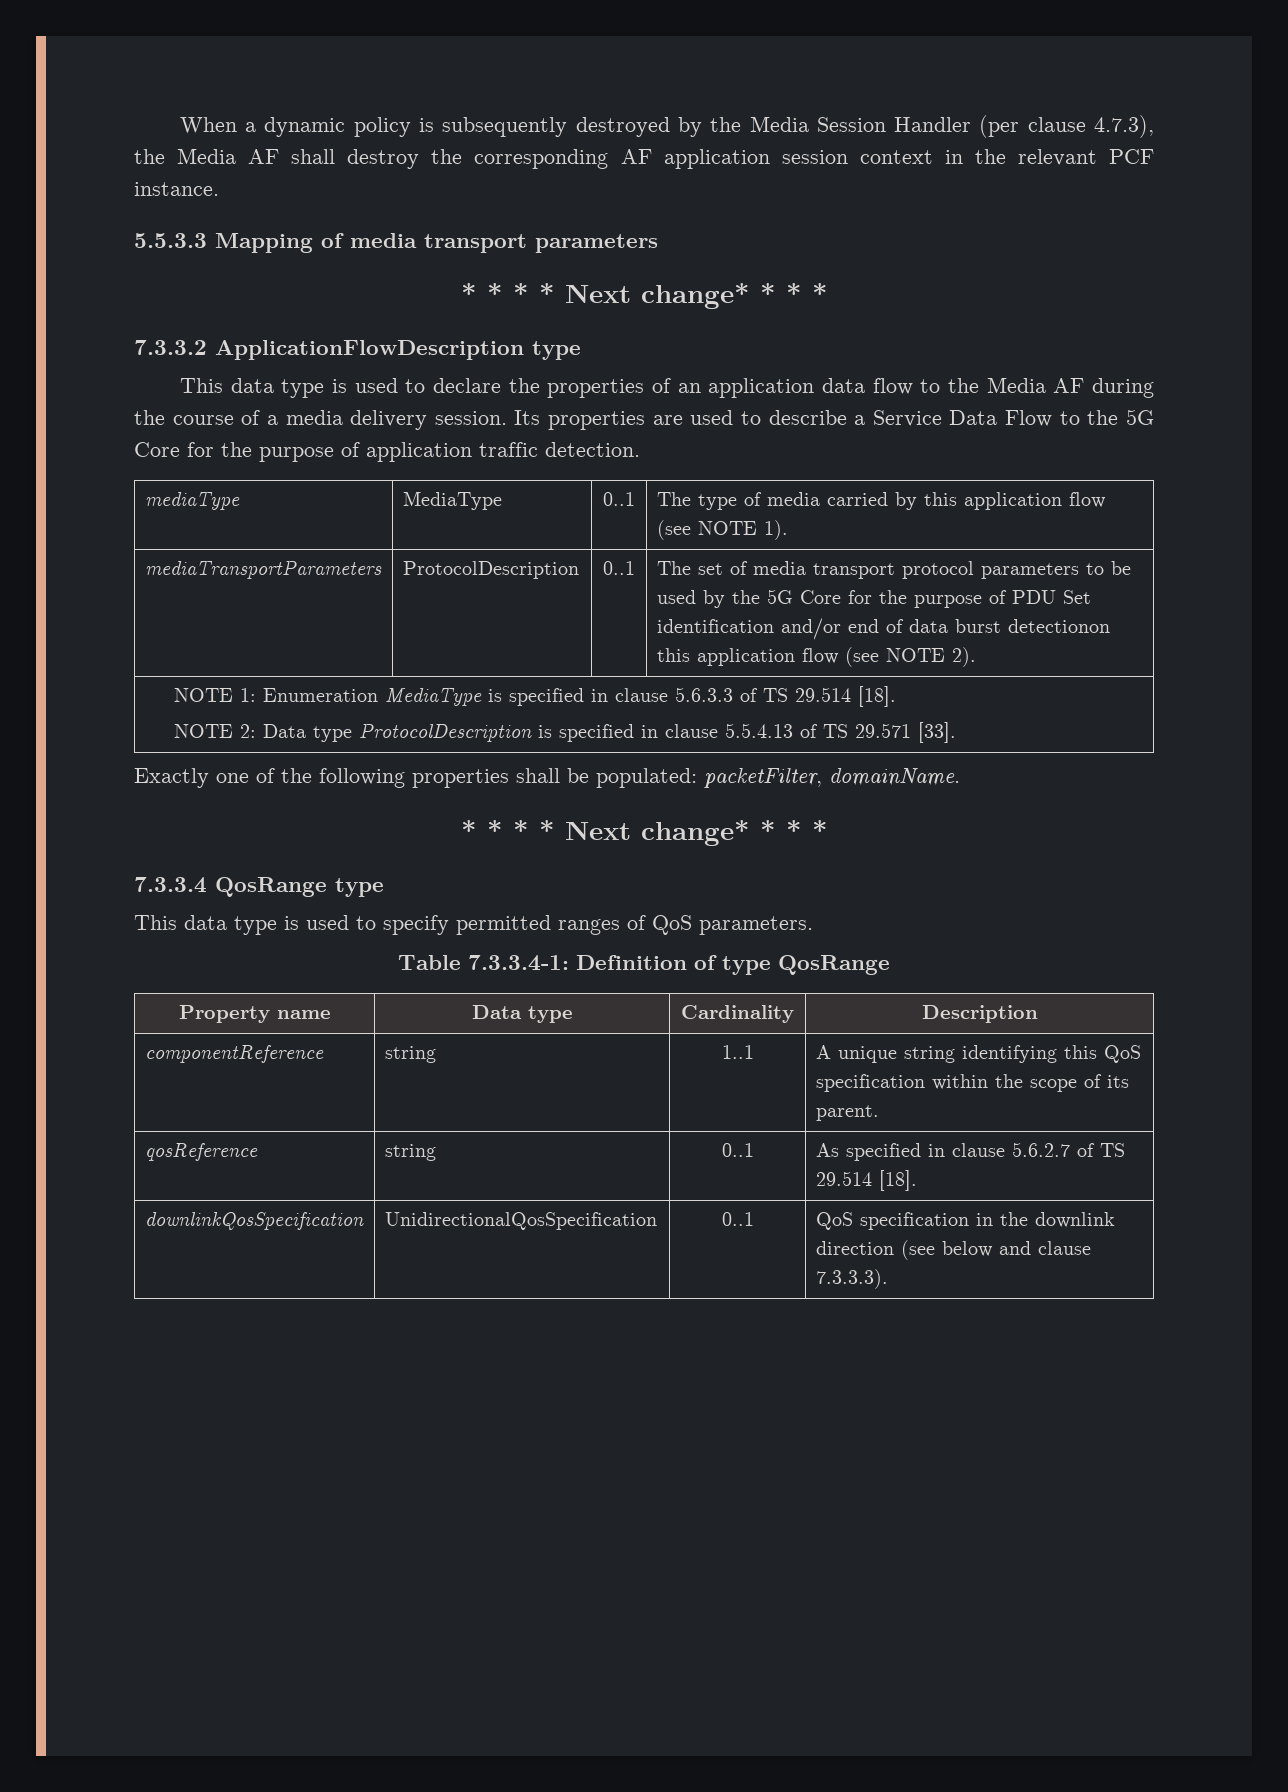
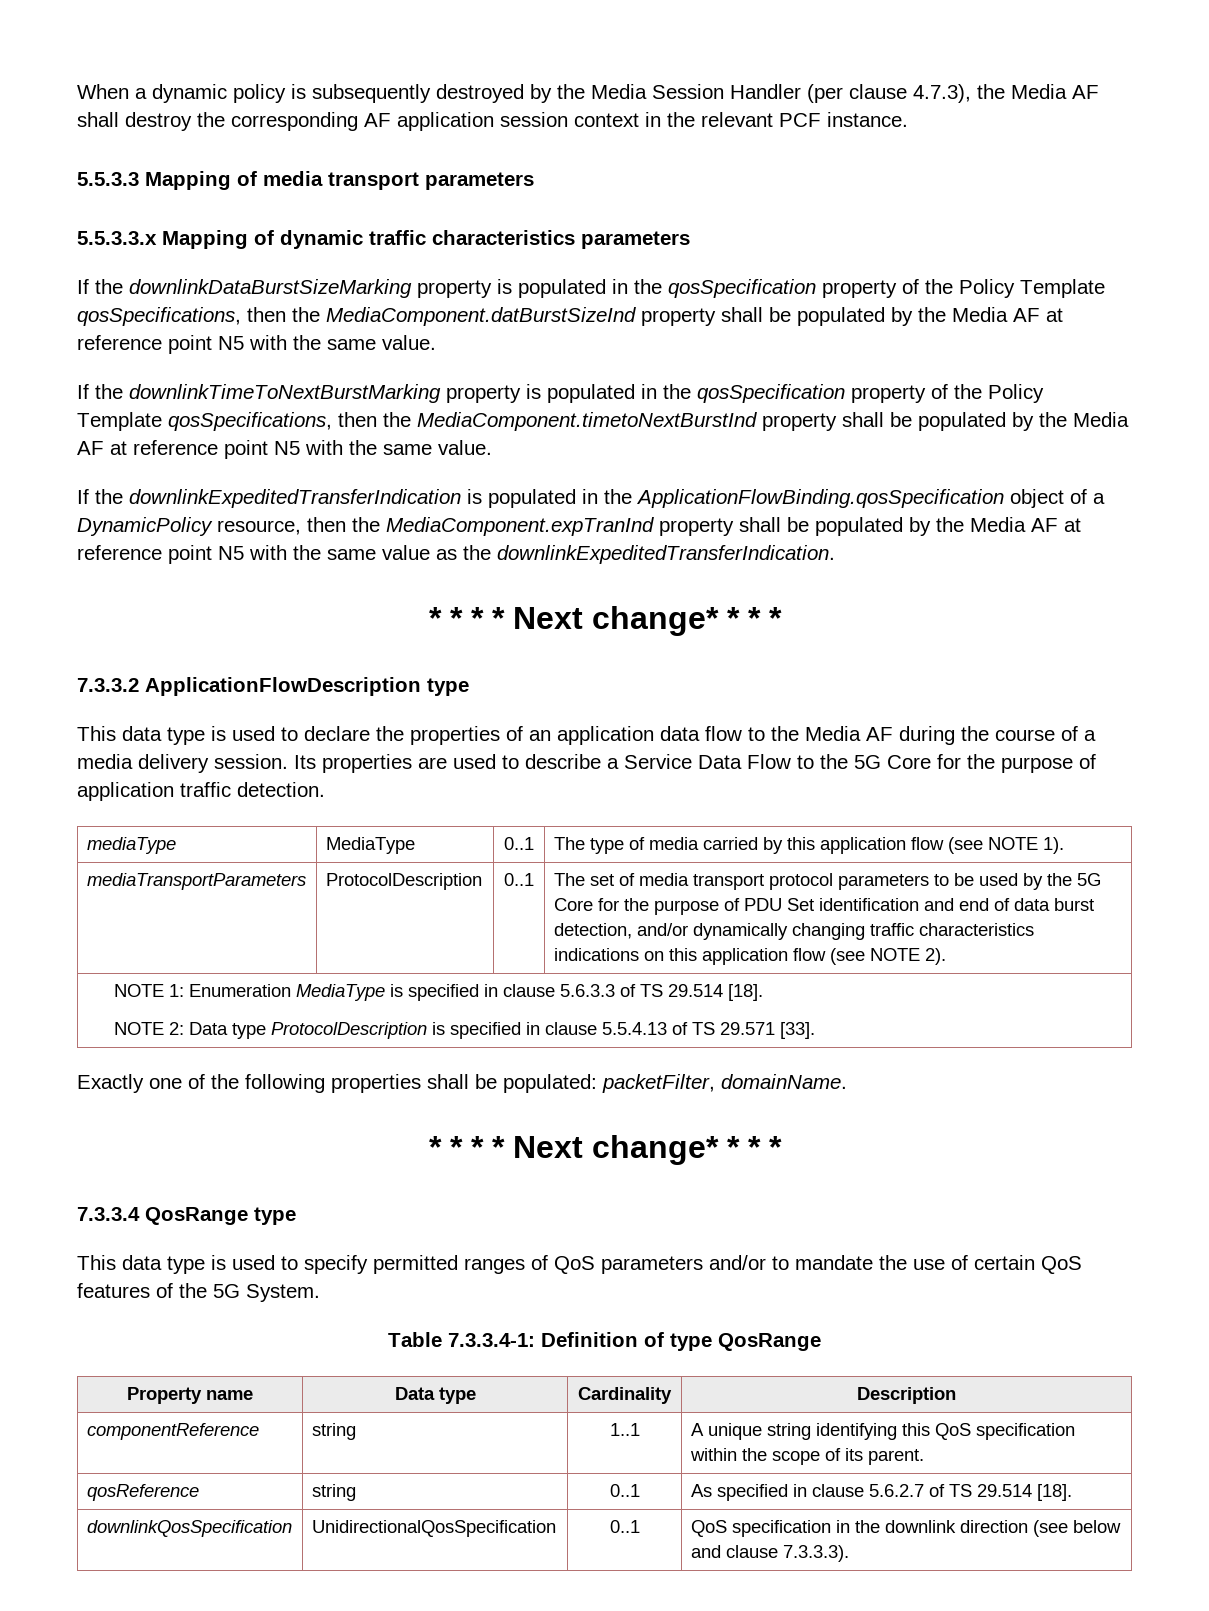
+ 5.5.3.3.x Mapping of dynamic traffic characteristics parameters
+ If the downlinkDataBurstSizeMarking property is populated in the qosSpecification property of the Policy Template qosSpecifications, then the MediaComponent.datBurstSizeInd property shall be populated by the Media AF at reference point N5 with the same value.
+ If the downlinkTimeToNextBurstMarking property is populated in the qosSpecification property of the Policy Template qosSpecifications, then the MediaComponent.timetoNextBurstInd property shall be populated by the Media AF at reference point N5 with the same value.
+ If the downlinkExpeditedTransferIndication is populated in the ApplicationFlowBinding.qosSpecification object of a DynamicPolicy resource, then the MediaComponent.expTranInd property shall be populated by the Media AF at reference point N5 with the same value as the downlinkExpeditedTransferIndication.
- The set of media transport protocol parameters to be used by the 5G Core for the purpose of PDU Set identification and/or end of data burst detectionon this application flow (see NOTE 2).
+ The set of media transport protocol parameters to be used by the 5G Core for the purpose of PDU Set identification and end of data burst detection, and/or dynamically changing traffic characteristics indications on this application flow (see NOTE 2).
- This data type is used to specify permitted ranges of QoS parameters.
+ This data type is used to specify permitted ranges of QoS parameters and/or to mandate the use of certain QoS features of the 5G System.

